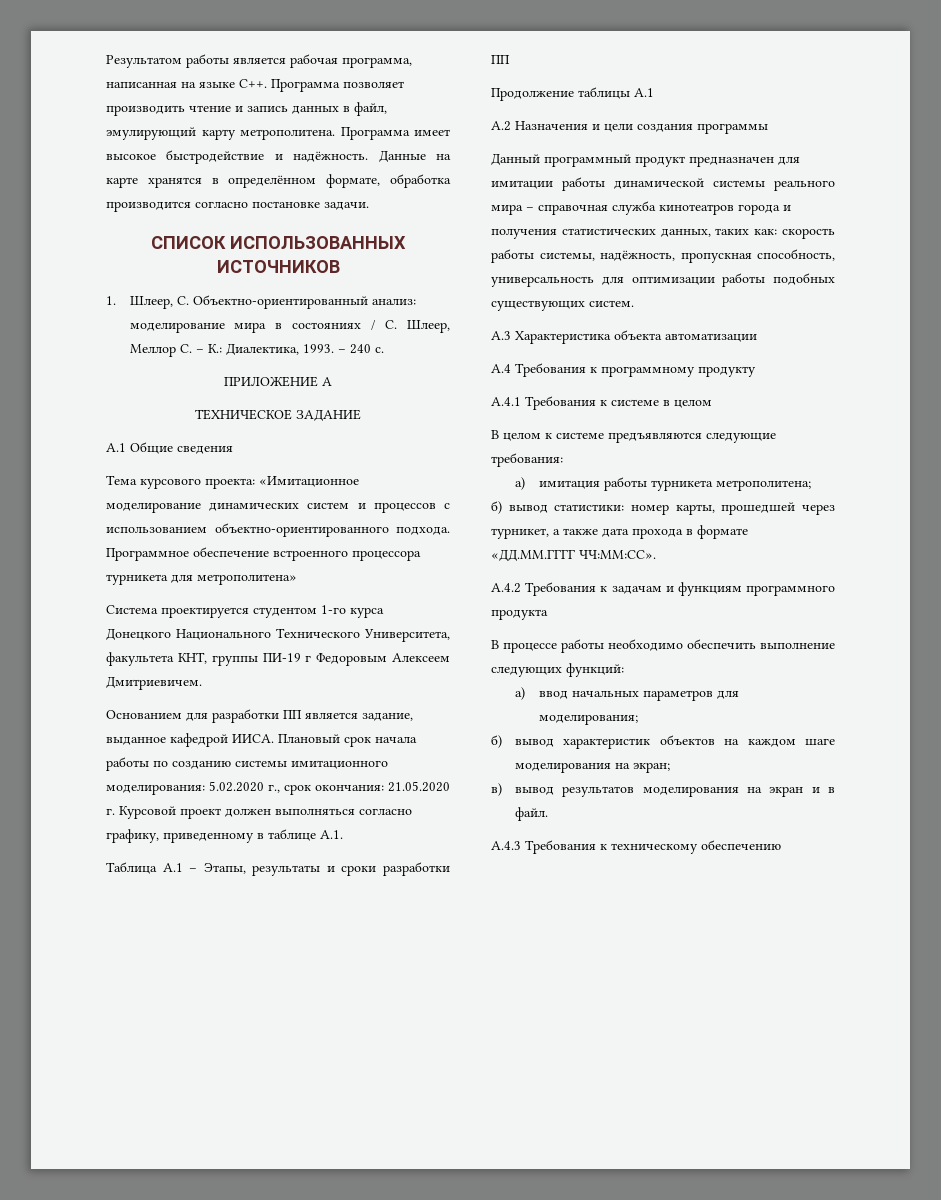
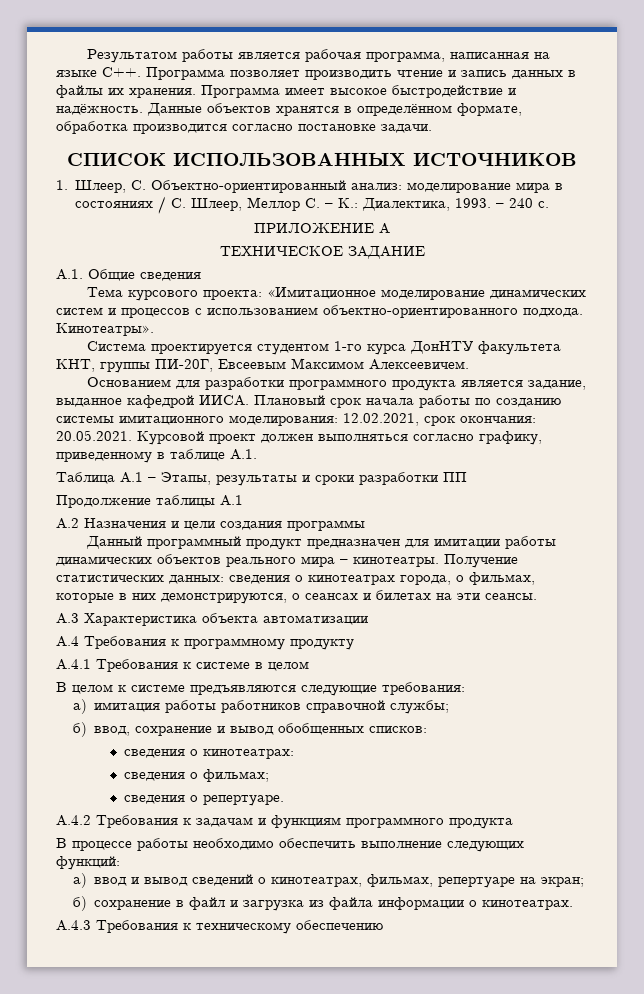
- Результатом работы является рабочая программа, написанная на языке С++. Программа позволяет производить чтение и запись данных в файл, эмулирующий карту метрополитена.
+ Результатом работы является рабочая программа, написанная на языке С++. Программа позволяет производить чтение и запись данных в файлы их хранения.
- Данные на карте хранятся в определённом формате, обработка производится согласно постановке задачи.
+ Данные объектов хранятся в определённом формате, обработка производится согласно постановке задачи.
- А.1 Общие сведения
+ А.1. Общие сведения
- Программное обеспечение встроенного процессора турникета для метрополитена»
+ Кинотеатры».
- Система проектируется студентом 1-го курса Донецкого Национального Технического Университета, факультета КНТ, группы ПИ-19 г Федоровым Алексеем Дмитриевичем.
+ Система проектируется студентом 1-го курса ДонНТУ факультета КНТ, группы ПИ-20Г, Евсеевым Максимом Алексеевичем.
- Основанием для разработки ПП является задание, выданное кафедрой ИИСА.
+ Основанием для разработки программного продукта является задание, выданное кафедрой ИИСА.
- Плановый срок начала работы по созданию системы имитационного моделирования: 5.02.2020 г., срок окончания: 21.05.2020 г. Курсовой проект должен выполняться согласно графику, приведенному в таблице А.1.
+ Плановый срок начала работы по созданию системы имитационного моделирования: 12.02.2021, срок окончания: 20.05.2021. Курсовой проект должен выполняться согласно графику, приведенному в таблице А.1.
- Данный программный продукт предназначен для имитации работы динамической системы реального мира – справочная служба кинотеатров города и получения статистических данных, таких как: скорость работы системы, надёжность, пропускная способность, универсальность для оптимизации работы подобных существующих систем.
+ Данный программный продукт предназначен для имитации работы динамических объектов реального мира – кинотеатры. Получение статистических данных: сведения о кинотеатрах города, о фильмах, которые в них демонстрируются, о сеансах и билетах на эти сеансы.
- а) имитация работы турникета метрополитена;
- б) вывод статистики: номер карты, прошедшей через турникет, а также дата прохода в формате «ДД.ММ.ГГГГ ЧЧ:ММ:СС».
+ а) имитация работы работников справочной службы;
+ б) ввод, сохранение и вывод обобщенных списков:
+ сведения о кинотеатрах:
+ сведения о фильмах;
+ сведения о репертуаре.
- а) ввод начальных параметров для моделирования;
- б) вывод характеристик объектов на каждом шаге моделирования на экран;
- в) вывод результатов моделирования на экран и в файл.
+ а) ввод и вывод сведений о кинотеатрах, фильмах, репертуаре на экран;
+ б) сохранение в файл и загрузка из файла информации о кинотеатрах.

